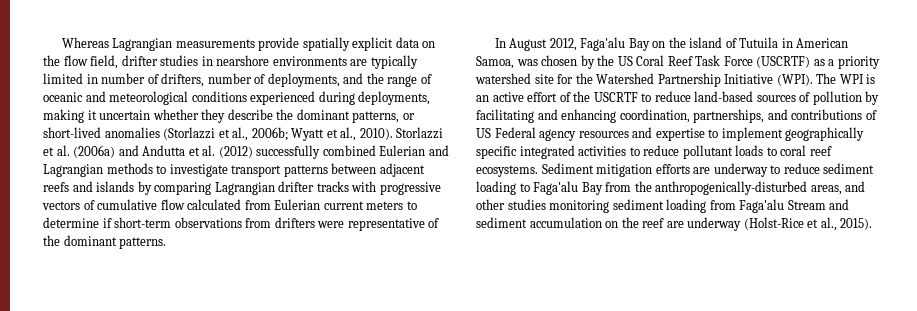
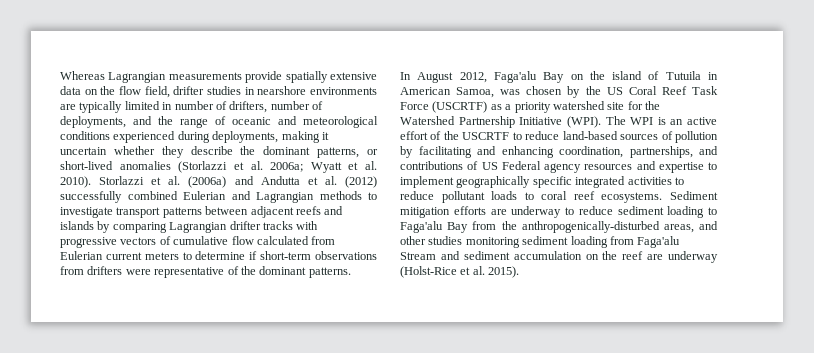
- Whereas Lagrangian measurements provide spatially explicit data on the flow field, drifter studies in nearshore environments are typically limited in number of drifters, number of deployments, and the range of oceanic and meteorological conditions experienced during deployments, making it uncertain whether they describe the dominant patterns, or short-lived anomalies (Storlazzi et al., 2006b; Wyatt et al., 2010).
+ Whereas Lagrangian measurements provide spatially extensive data on the flow field, drifter studies in nearshore environments are typically limited in number of drifters, number of deployments, and the range of oceanic and meteorological conditions experienced during deployments, making it uncertain whether they describe the dominant patterns, or short-lived anomalies (Storlazzi et al. 2006a; Wyatt et al. 2010).
- Sediment mitigation efforts are underway to reduce sediment loading to Faga'alu Bay from the anthropogenically-disturbed areas, and other studies monitoring sediment loading from Faga'alu Stream and sediment accumulation on the reef are underway (Holst-Rice et al., 2015).
+ Sediment mitigation efforts are underway to reduce sediment loading to Faga'alu Bay from the anthropogenically-disturbed areas, and other studies monitoring sediment loading from Faga'alu Stream and sediment accumulation on the reef are underway (Holst-Rice et al. 2015).

